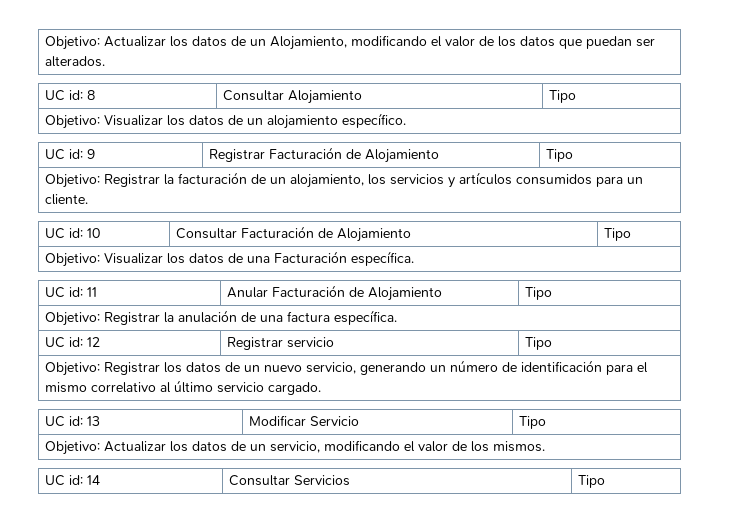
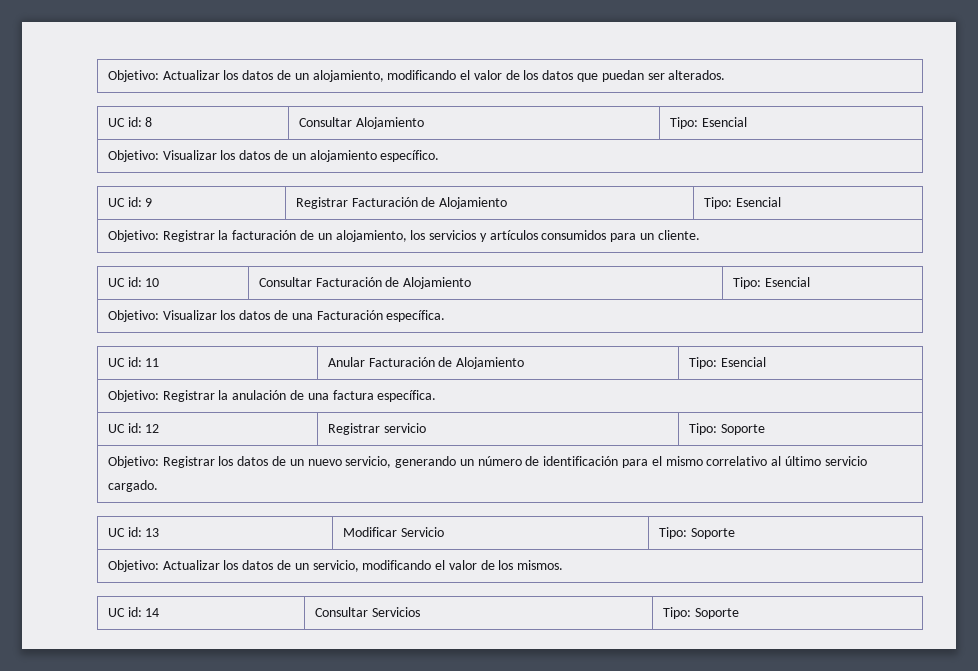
- Objetivo: Actualizar los datos de un Alojamiento, modificando el valor de los datos que puedan ser alterados.
+ Objetivo: Actualizar los datos de un alojamiento, modificando el valor de los datos que puedan ser alterados.
- UC id: 8 | Consultar Alojamiento | Tipo
+ UC id: 8 | Consultar Alojamiento | Tipo: Esencial
- UC id: 9 | Registrar Facturación de Alojamiento | Tipo
+ UC id: 9 | Registrar Facturación de Alojamiento | Tipo: Esencial
- UC id: 10 | Consultar Facturación de Alojamiento | Tipo
+ UC id: 10 | Consultar Facturación de Alojamiento | Tipo: Esencial
- UC id: 11 | Anular Facturación de Alojamiento | Tipo
+ UC id: 11 | Anular Facturación de Alojamiento | Tipo: Esencial
- UC id: 12 | Registrar servicio | Tipo
+ UC id: 12 | Registrar servicio | Tipo: Soporte
- UC id: 13 | Modificar Servicio | Tipo
+ UC id: 13 | Modificar Servicio | Tipo: Soporte
- UC id: 14 | Consultar Servicios | Tipo
+ UC id: 14 | Consultar Servicios | Tipo: Soporte

